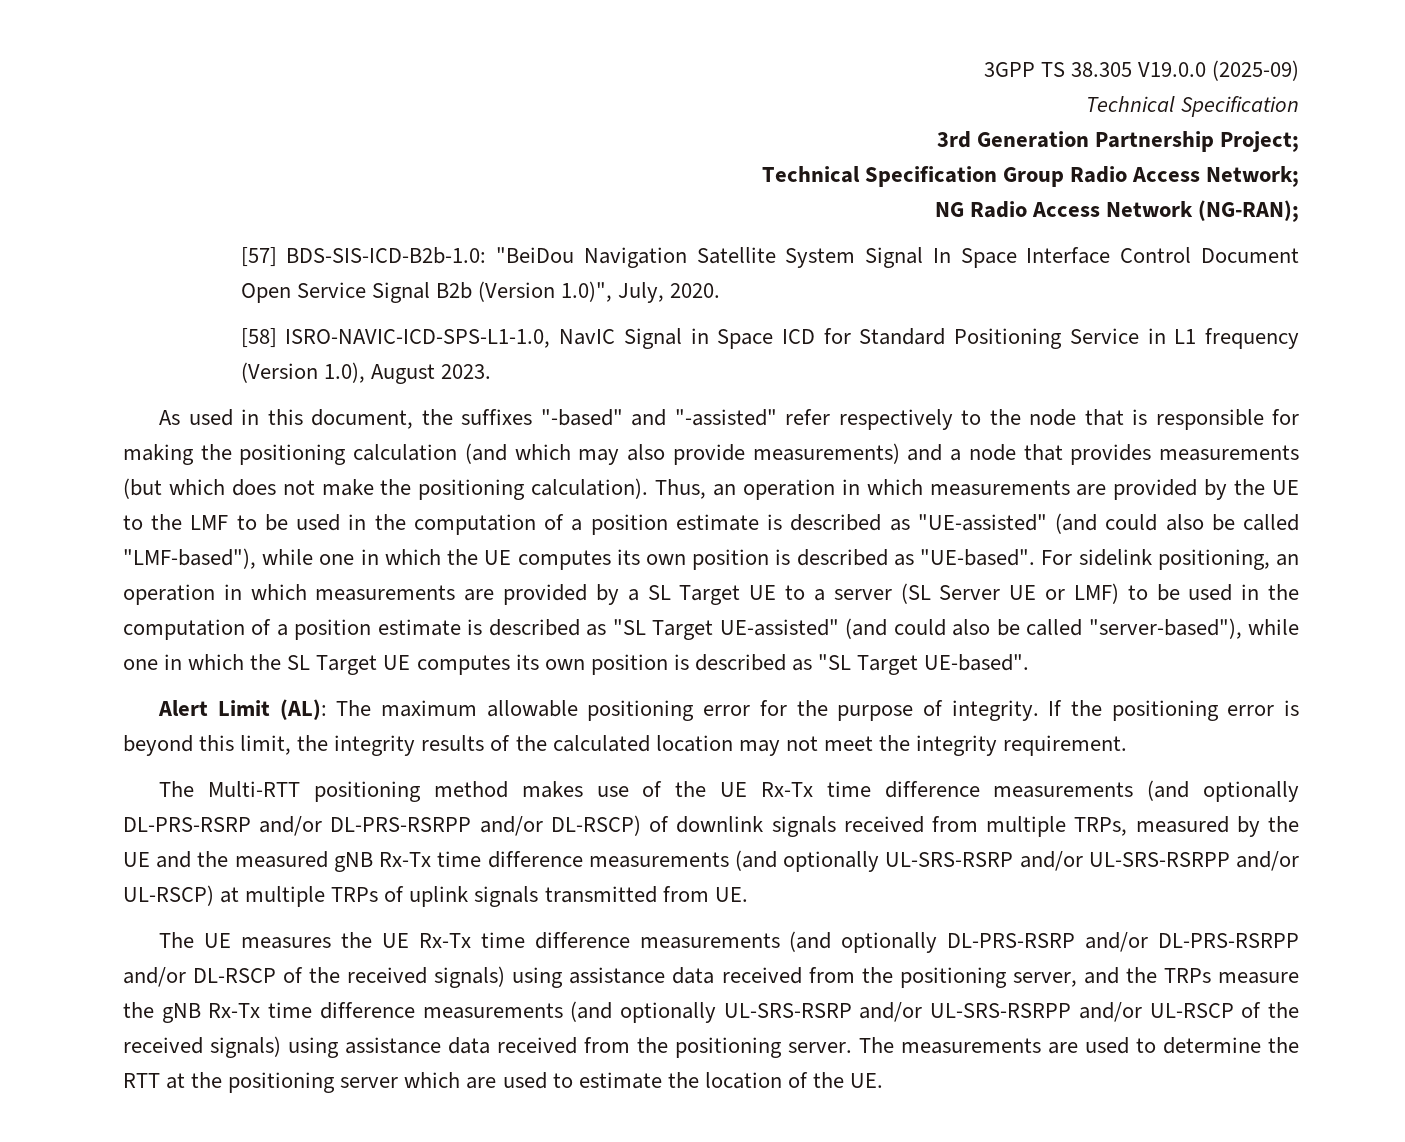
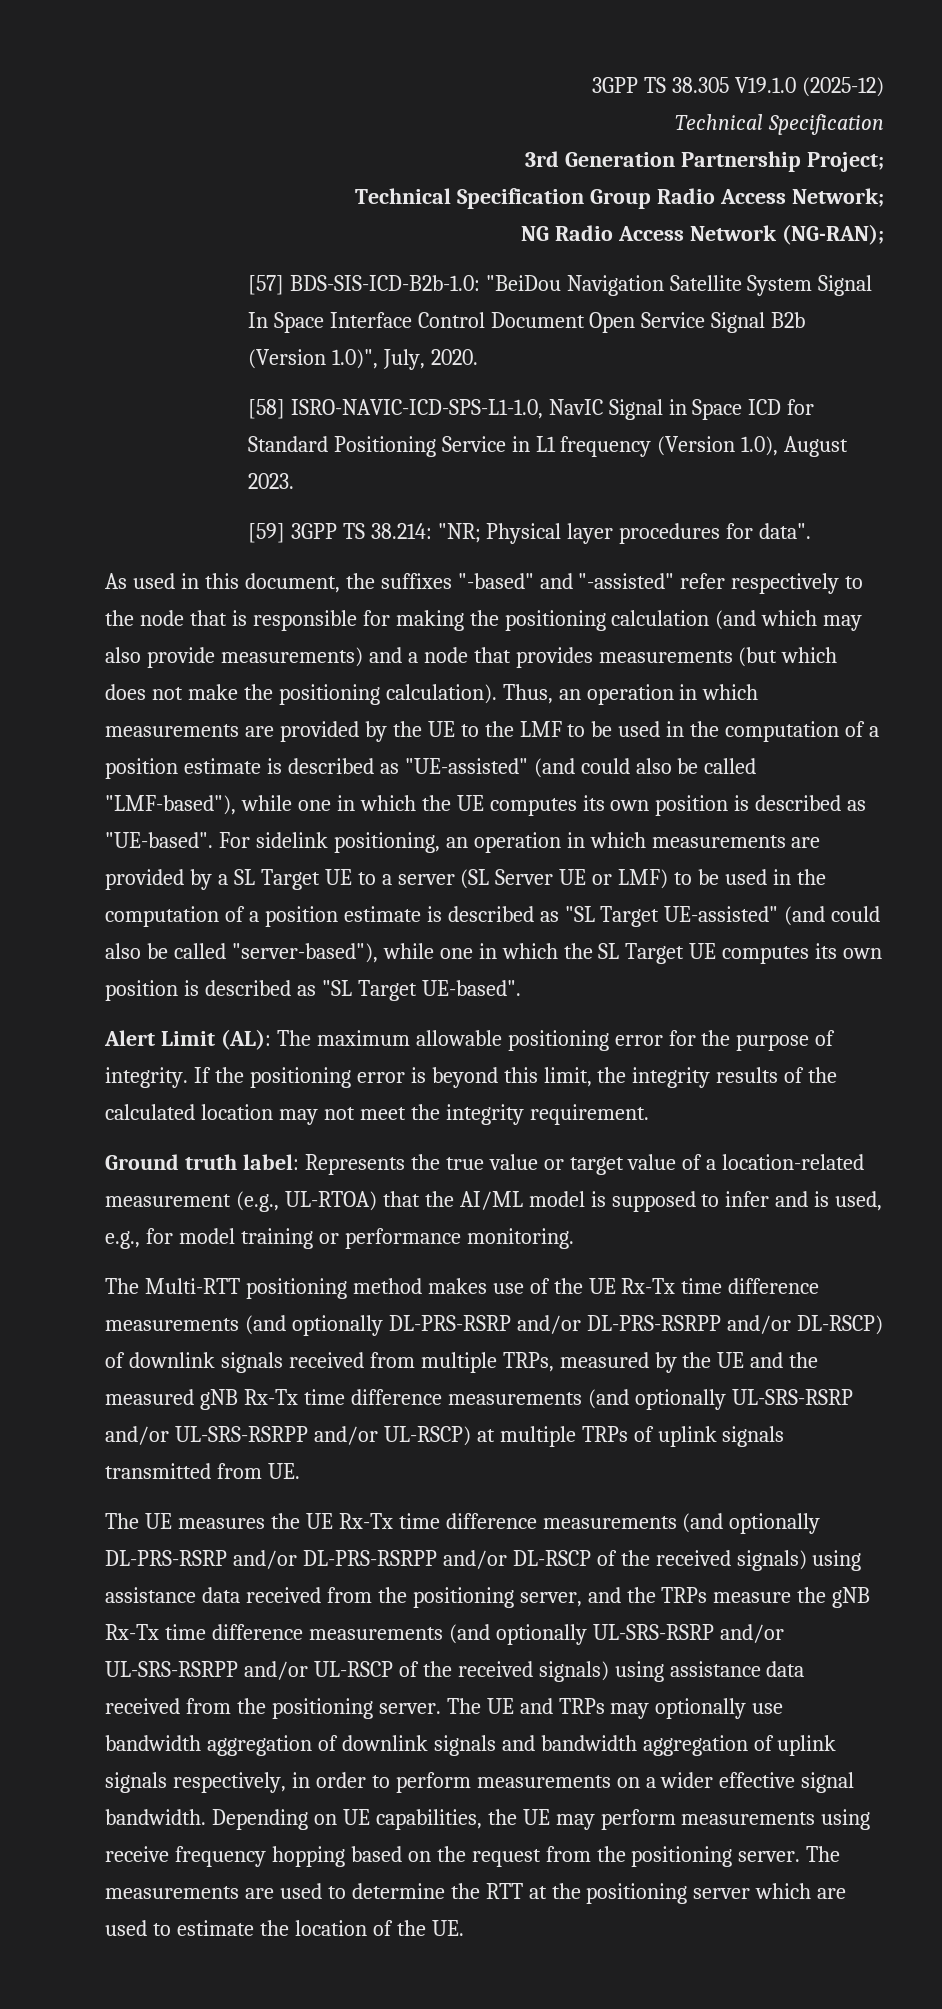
- 3GPP TS 38.305 V19.0.0 (2025-09)
+ 3GPP TS 38.305 V19.1.0 (2025-12)
+ [59] 3GPP TS 38.214: "NR; Physical layer procedures for data".
+ Ground truth label: Represents the true value or target value of a location-related measurement (e.g., UL-RTOA) that the AI/ML model is supposed to infer and is used, e.g., for model training or performance monitoring.
- The measurements are used to determine the RTT at the positioning server which are used to estimate the location of the UE.
+ The UE and TRPs may optionally use bandwidth aggregation of downlink signals and bandwidth aggregation of uplink signals respectively, in order to perform measurements on a wider effective signal bandwidth. Depending on UE capabilities, the UE may perform measurements using receive frequency hopping based on the request from the positioning server. The measurements are used to determine the RTT at the positioning server which are used to estimate the location of the UE.

